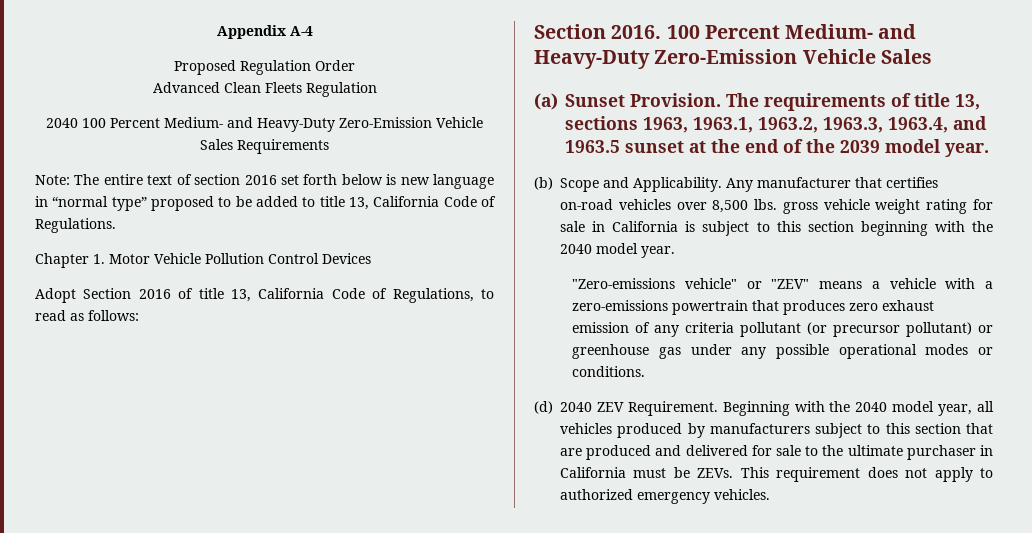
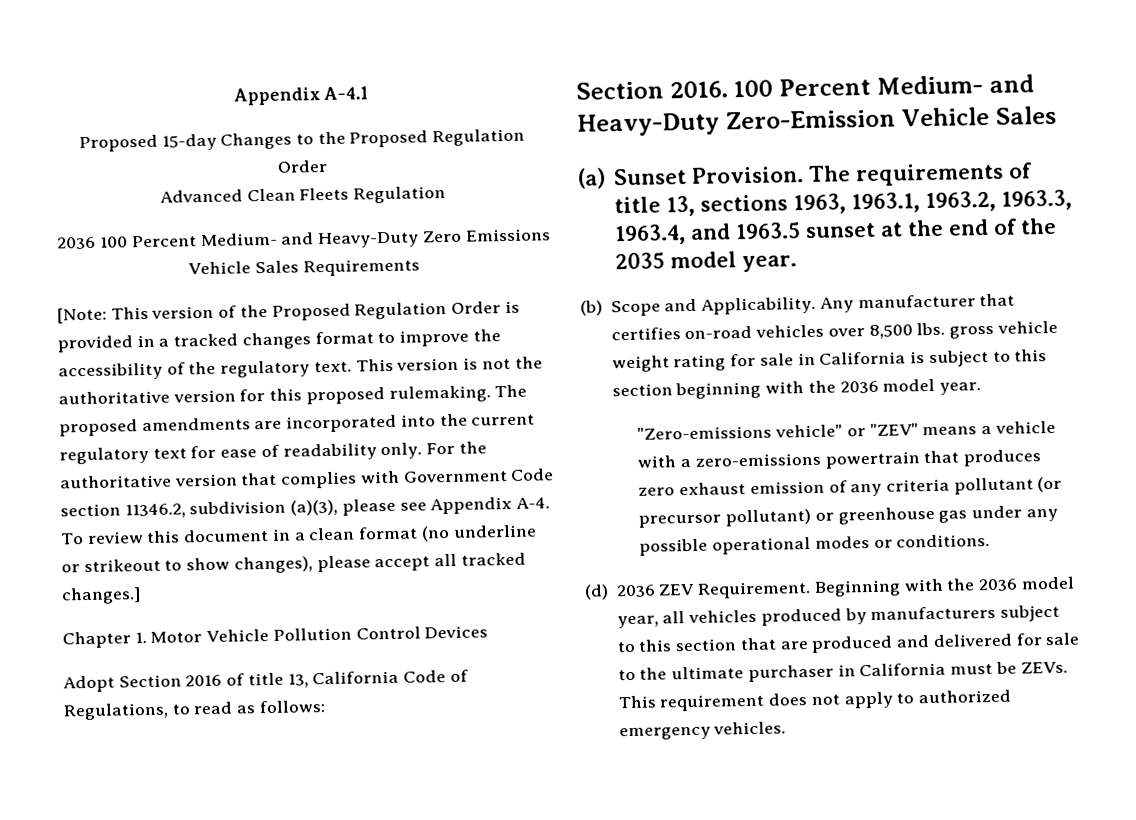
- Appendix A-4
- Proposed Regulation Order
+ Appendix A-4.1
+ Proposed 15-day Changes to the Proposed Regulation Order
- 2040 100 Percent Medium- and Heavy-Duty Zero-Emission Vehicle Sales Requirements
+ 2036 100 Percent Medium- and Heavy-Duty Zero Emissions Vehicle Sales Requirements
- Note: The entire text of section 2016 set forth below is new language in “normal type” proposed to be added to title 13, California Code of Regulations.
+ [Note: This version of the Proposed Regulation Order is provided in a tracked changes format to improve the accessibility of the regulatory text. This version is not the authoritative version for this proposed rulemaking. The proposed amendments are incorporated into the current regulatory text for ease of readability only. For the authoritative version that complies with Government Code section 11346.2, subdivision (a)(3), please see Appendix A-4. To review this document in a clean format (no underline or strikeout to show changes), please accept all tracked changes.]
- The requirements of title 13, sections 1963, 1963.1, 1963.2, 1963.3, 1963.4, and 1963.5 sunset at the end of the 2039 model year.
+ The requirements of title 13, sections 1963, 1963.1, 1963.2, 1963.3, 1963.4, and 1963.5 sunset at the end of the 2035 model year.
- Any manufacturer that certifies on-road vehicles over 8,500 lbs. gross vehicle weight rating for sale in California is subject to this section beginning with the 2040 model year.
+ Any manufacturer that certifies on-road vehicles over 8,500 lbs. gross vehicle weight rating for sale in California is subject to this section beginning with the 2036 model year.
- (d) 2040 ZEV Requirement.
+ (d) 2036 ZEV Requirement.
- Beginning with the 2040 model year, all vehicles produced by manufacturers subject to this section that are produced and delivered for sale to the ultimate purchaser in California must be ZEVs.
+ Beginning with the 2036 model year, all vehicles produced by manufacturers subject to this section that are produced and delivered for sale to the ultimate purchaser in California must be ZEVs.

